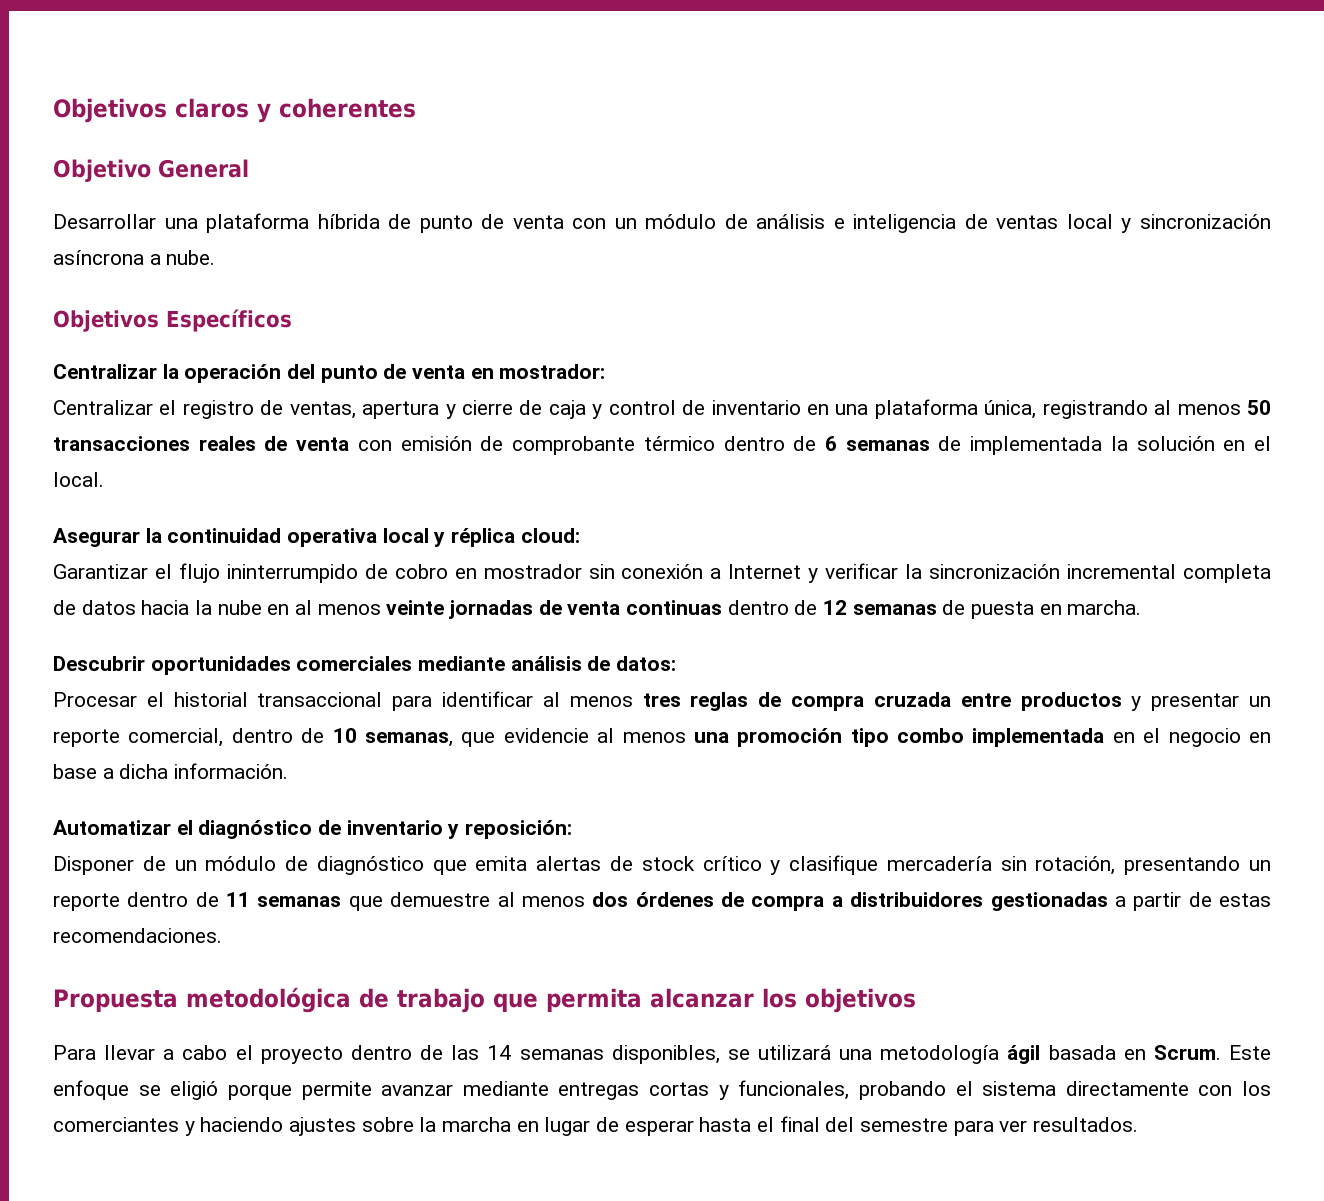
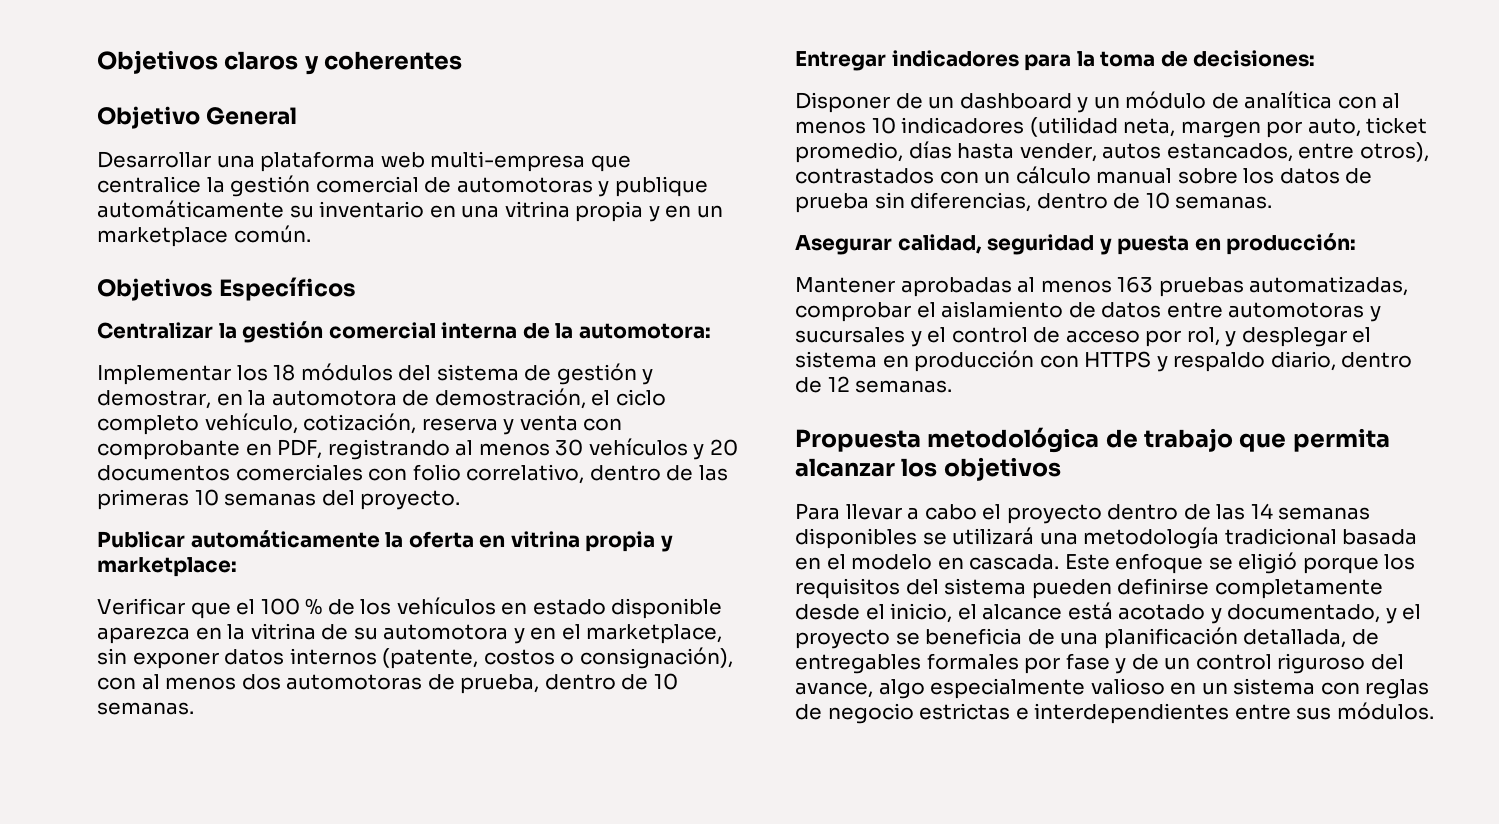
- Desarrollar una plataforma híbrida de punto de venta con un módulo de análisis e inteligencia de ventas local y sincronización asíncrona a nube.
+ Desarrollar una plataforma web multi-empresa que centralice la gestión comercial de automotoras y publique automáticamente su inventario en una vitrina propia y en un marketplace común.
  Objetivos Específicos
- Centralizar la operación del punto de venta en mostrador:
- Centralizar el registro de ventas, apertura y cierre de caja y control de inventario en una plataforma única, registrando al menos 50 transacciones reales de venta con emisión de comprobante térmico dentro de 6 semanas de implementada la solución en el local.
- Asegurar la continuidad operativa local y réplica cloud:
- Garantizar el flujo ininterrumpido de cobro en mostrador sin conexión a Internet y verificar la sincronización incremental completa de datos hacia la nube en al menos veinte jornadas de venta continuas dentro de 12 semanas de puesta en marcha.
- Descubrir oportunidades comerciales mediante análisis de datos:
- Procesar el historial transaccional para identificar al menos tres reglas de compra cruzada entre productos y presentar un reporte comercial, dentro de 10 semanas, que evidencie al menos una promoción tipo combo implementada en el negocio en base a dicha información.
- Automatizar el diagnóstico de inventario y reposición:
- Disponer de un módulo de diagnóstico que emita alertas de stock crítico y clasifique mercadería sin rotación, presentando un reporte dentro de 11 semanas que demuestre al menos dos órdenes de compra a distribuidores gestionadas a partir de estas recomendaciones.
+ Centralizar la gestión comercial interna de la automotora:
+ Implementar los 18 módulos del sistema de gestión y demostrar, en la automotora de demostración, el ciclo completo vehículo, cotización, reserva y venta con comprobante en PDF, registrando al menos 30 vehículos y 20 documentos comerciales con folio correlativo, dentro de las primeras 10 semanas del proyecto.
+ Publicar automáticamente la oferta en vitrina propia y marketplace:
+ Verificar que el 100 % de los vehículos en estado disponible aparezca en la vitrina de su automotora y en el marketplace, sin exponer datos internos (patente, costos o consignación), con al menos dos automotoras de prueba, dentro de 10 semanas.
+ Entregar indicadores para la toma de decisiones:
+ Disponer de un dashboard y un módulo de analítica con al menos 10 indicadores (utilidad neta, margen por auto, ticket promedio, días hasta vender, autos estancados, entre otros), contrastados con un cálculo manual sobre los datos de prueba sin diferencias, dentro de 10 semanas.
+ Asegurar calidad, seguridad y puesta en producción:
+ Mantener aprobadas al menos 163 pruebas automatizadas, comprobar el aislamiento de datos entre automotoras y sucursales y el control de acceso por rol, y desplegar el sistema en producción con HTTPS y respaldo diario, dentro de 12 semanas.
- Para llevar a cabo el proyecto dentro de las 14 semanas disponibles, se utilizará una metodología ágil basada en Scrum.
+ Para llevar a cabo el proyecto dentro de las 14 semanas disponibles se utilizará una metodología tradicional basada en el modelo en cascada.
- Este enfoque se eligió porque permite avanzar mediante entregas cortas y funcionales, probando el sistema directamente con los comerciantes y haciendo ajustes sobre la marcha en lugar de esperar hasta el final del semestre para ver resultados.
+ Este enfoque se eligió porque los requisitos del sistema pueden definirse completamente desde el inicio, el alcance está acotado y documentado, y el proyecto se beneficia de una planificación detallada, de entregables formales por fase y de un control riguroso del avance, algo especialmente valioso en un sistema con reglas de negocio estrictas e interdependientes entre sus módulos.

